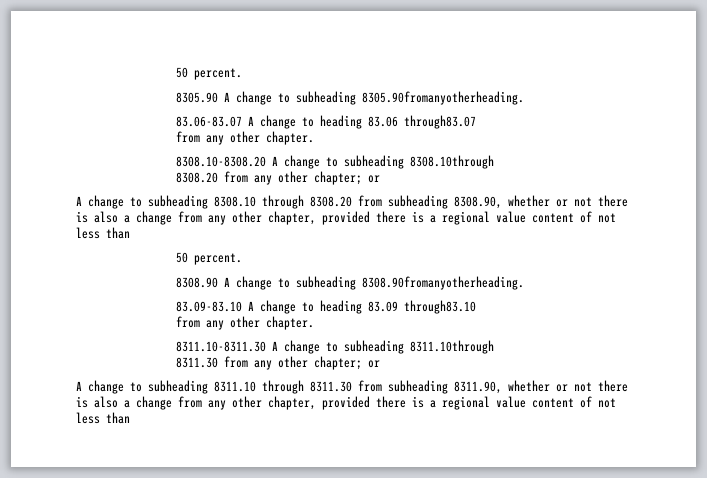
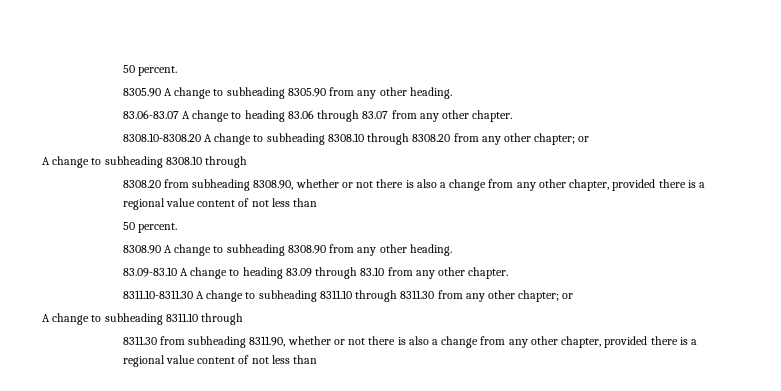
- 8305.90 A change to subheading 8305.90fromanyotherheading.
+ 8305.90 A change to subheading 8305.90 from any other heading.
- 83.06-83.07 A change to heading 83.06 through83.07
- from any other chapter.
+ 83.06-83.07 A change to heading 83.06 through 83.07 from any other chapter.
- 8308.10-8308.20 A change to subheading 8308.10through
- 8308.20 from any other chapter; or
- A change to subheading 8308.10 through 8308.20 from subheading 8308.90, whether or not there is also a change from any other chapter, provided there is a regional value content of not less than
+ 8308.10-8308.20 A change to subheading 8308.10 through 8308.20 from any other chapter; or
+ A change to subheading 8308.10 through
+ 8308.20 from subheading 8308.90, whether or not there is also a change from any other chapter, provided there is a regional value content of not less than
- 8308.90 A change to subheading 8308.90fromanyotherheading.
+ 8308.90 A change to subheading 8308.90 from any other heading.
- 83.09-83.10 A change to heading 83.09 through83.10
- from any other chapter.
+ 83.09-83.10 A change to heading 83.09 through 83.10 from any other chapter.
- 8311.10-8311.30 A change to subheading 8311.10through
- 8311.30 from any other chapter; or
- A change to subheading 8311.10 through 8311.30 from subheading 8311.90, whether or not there is also a change from any other chapter, provided there is a regional value content of not less than
+ 8311.10-8311.30 A change to subheading 8311.10 through 8311.30 from any other chapter; or
+ A change to subheading 8311.10 through
+ 8311.30 from subheading 8311.90, whether or not there is also a change from any other chapter, provided there is a regional value content of not less than

